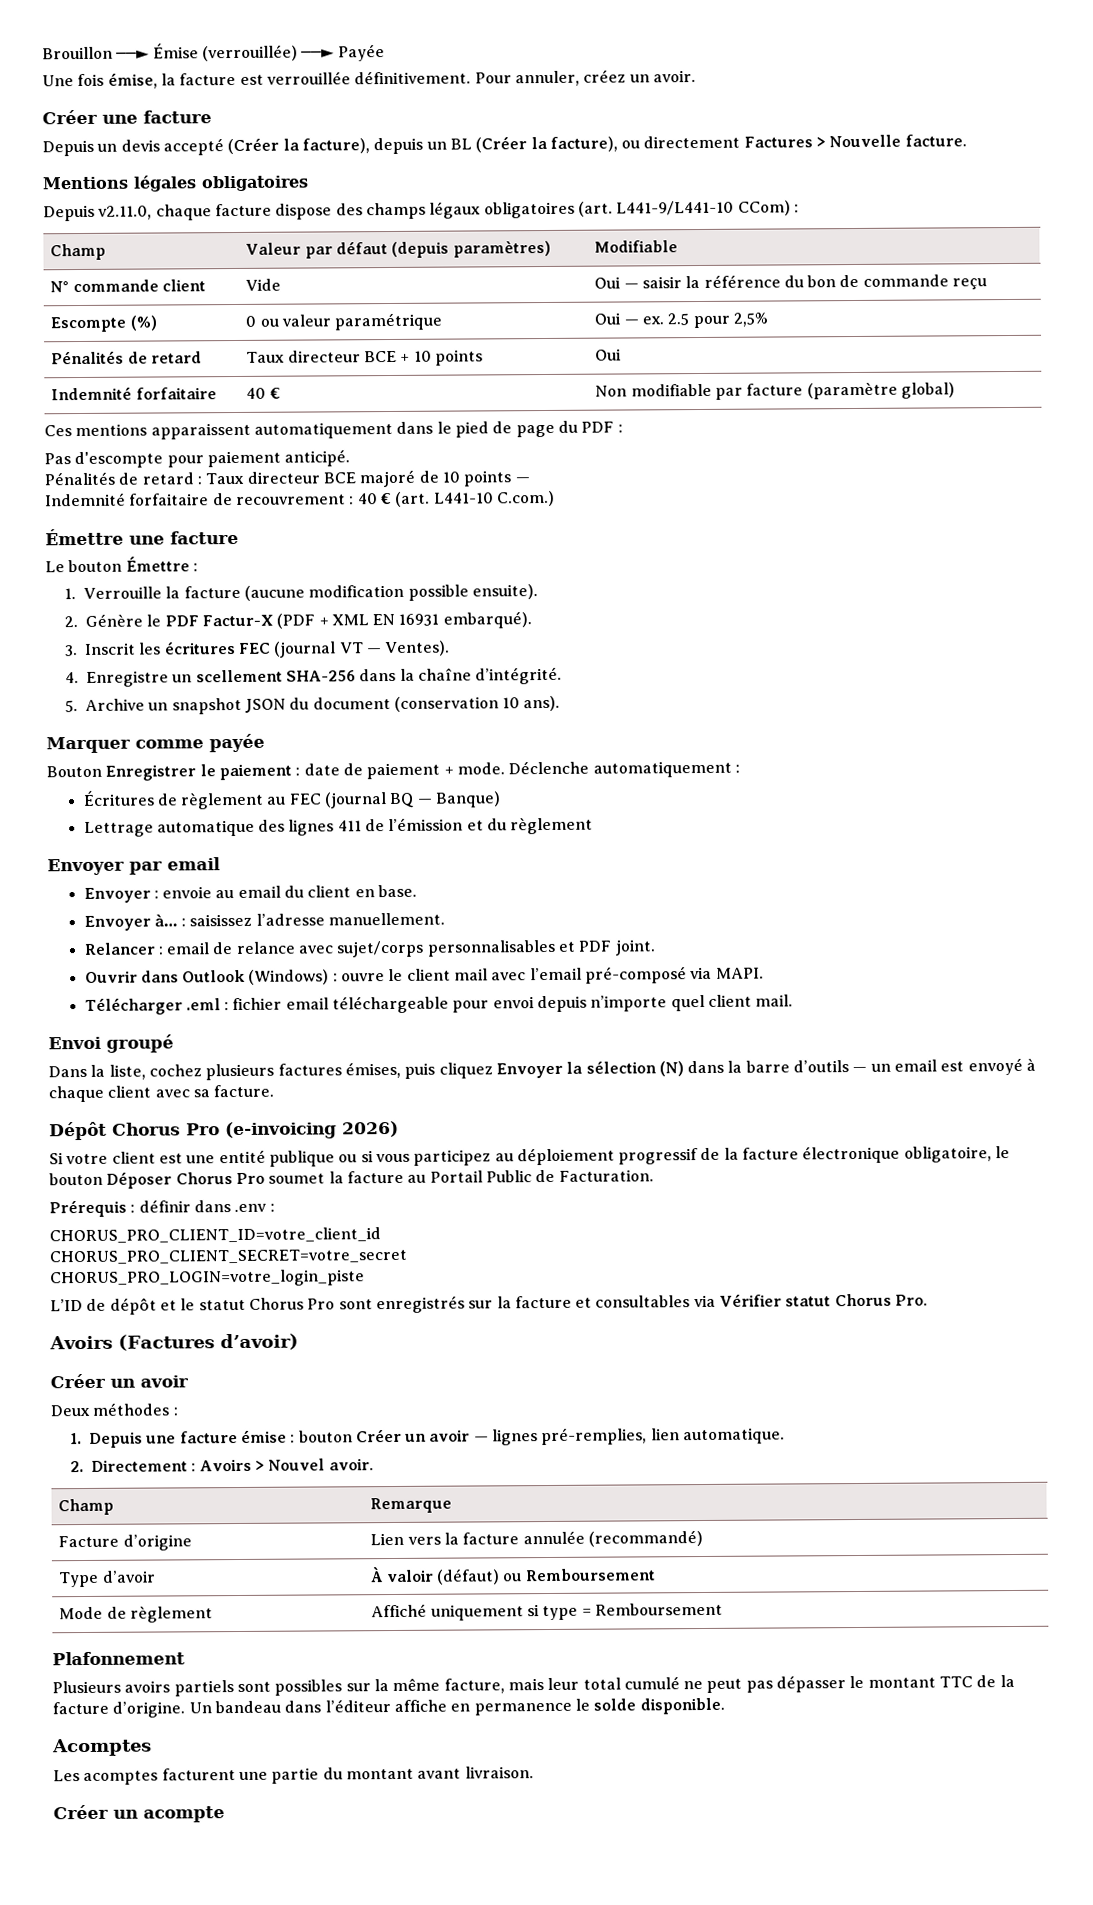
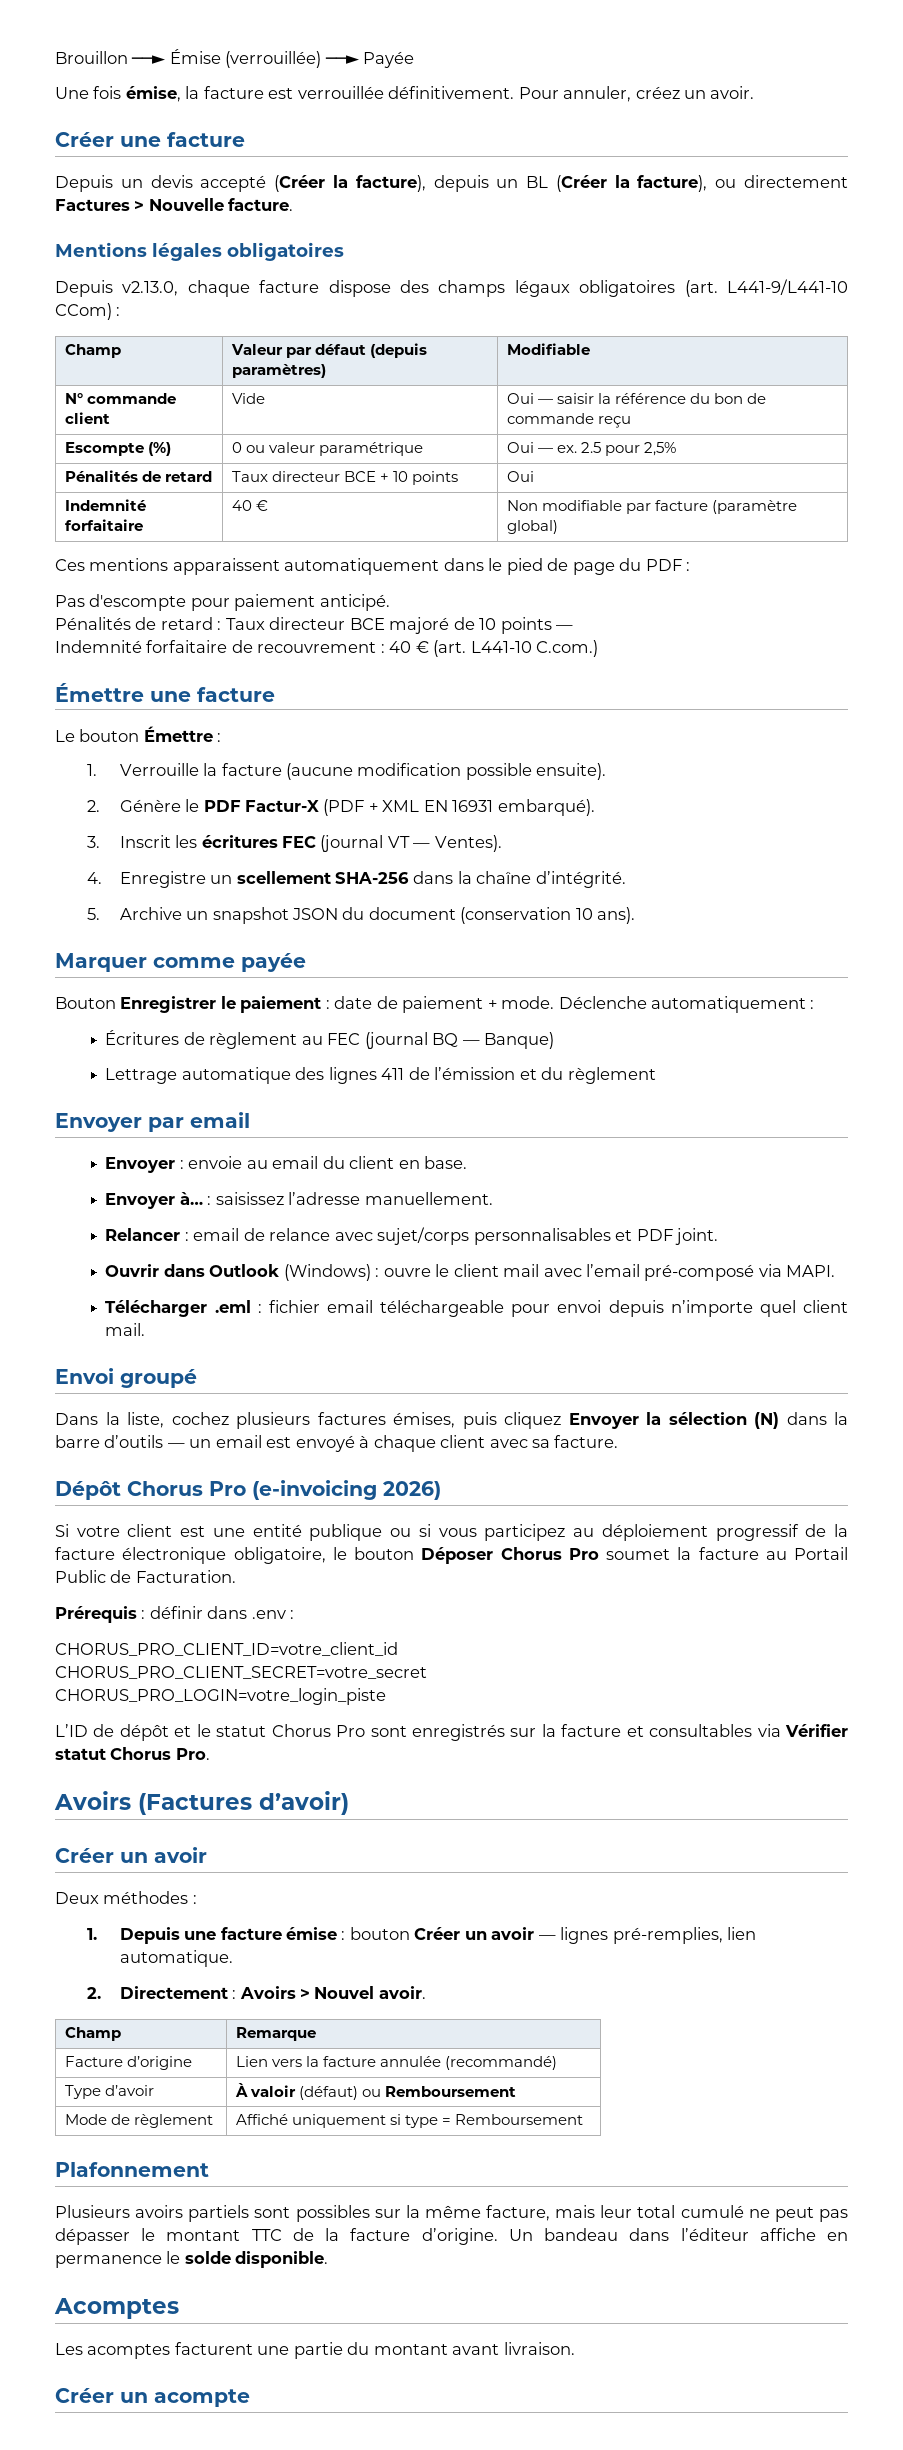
- Depuis v2.11.0, chaque facture dispose des champs légaux obligatoires (art. L441-9/L441-10 CCom) :
+ Depuis v2.13.0, chaque facture dispose des champs légaux obligatoires (art. L441-9/L441-10 CCom) :

